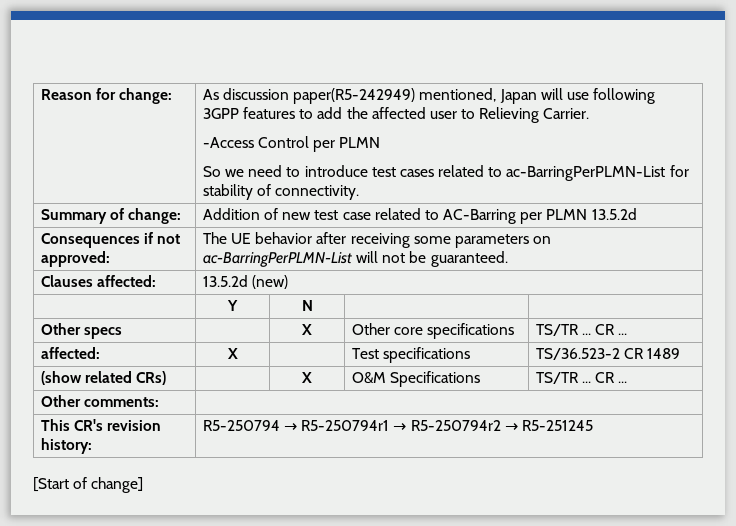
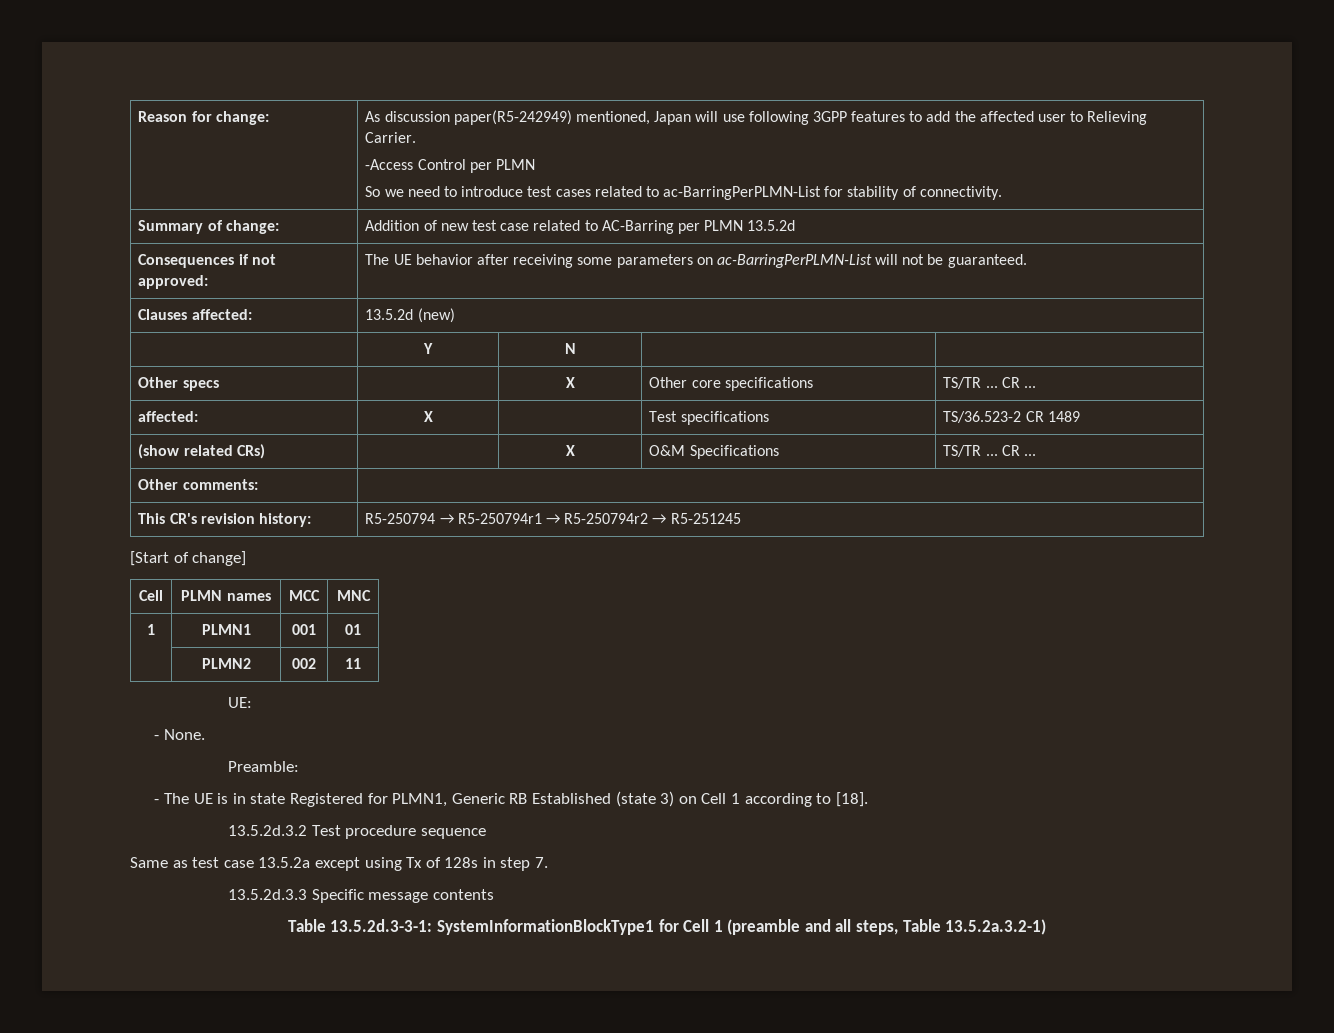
+ Cell | PLMN names | MCC | MNC
+ 1 | PLMN1 | 001 | 01
+ | PLMN2 | 002 | 11
+ UE:
+ - None.
+ Preamble:
+ - The UE is in state Registered for PLMN1, Generic RB Established (state 3) on Cell 1 according to [18].
+ 13.5.2d.3.2 Test procedure sequence
+ Same as test case 13.5.2a except using Tx of 128s in step 7.
+ 13.5.2d.3.3 Specific message contents
+ Table 13.5.2d.3-3-1: SystemInformationBlockType1 for Cell 1 (preamble and all steps, Table 13.5.2a.3.2-1)

